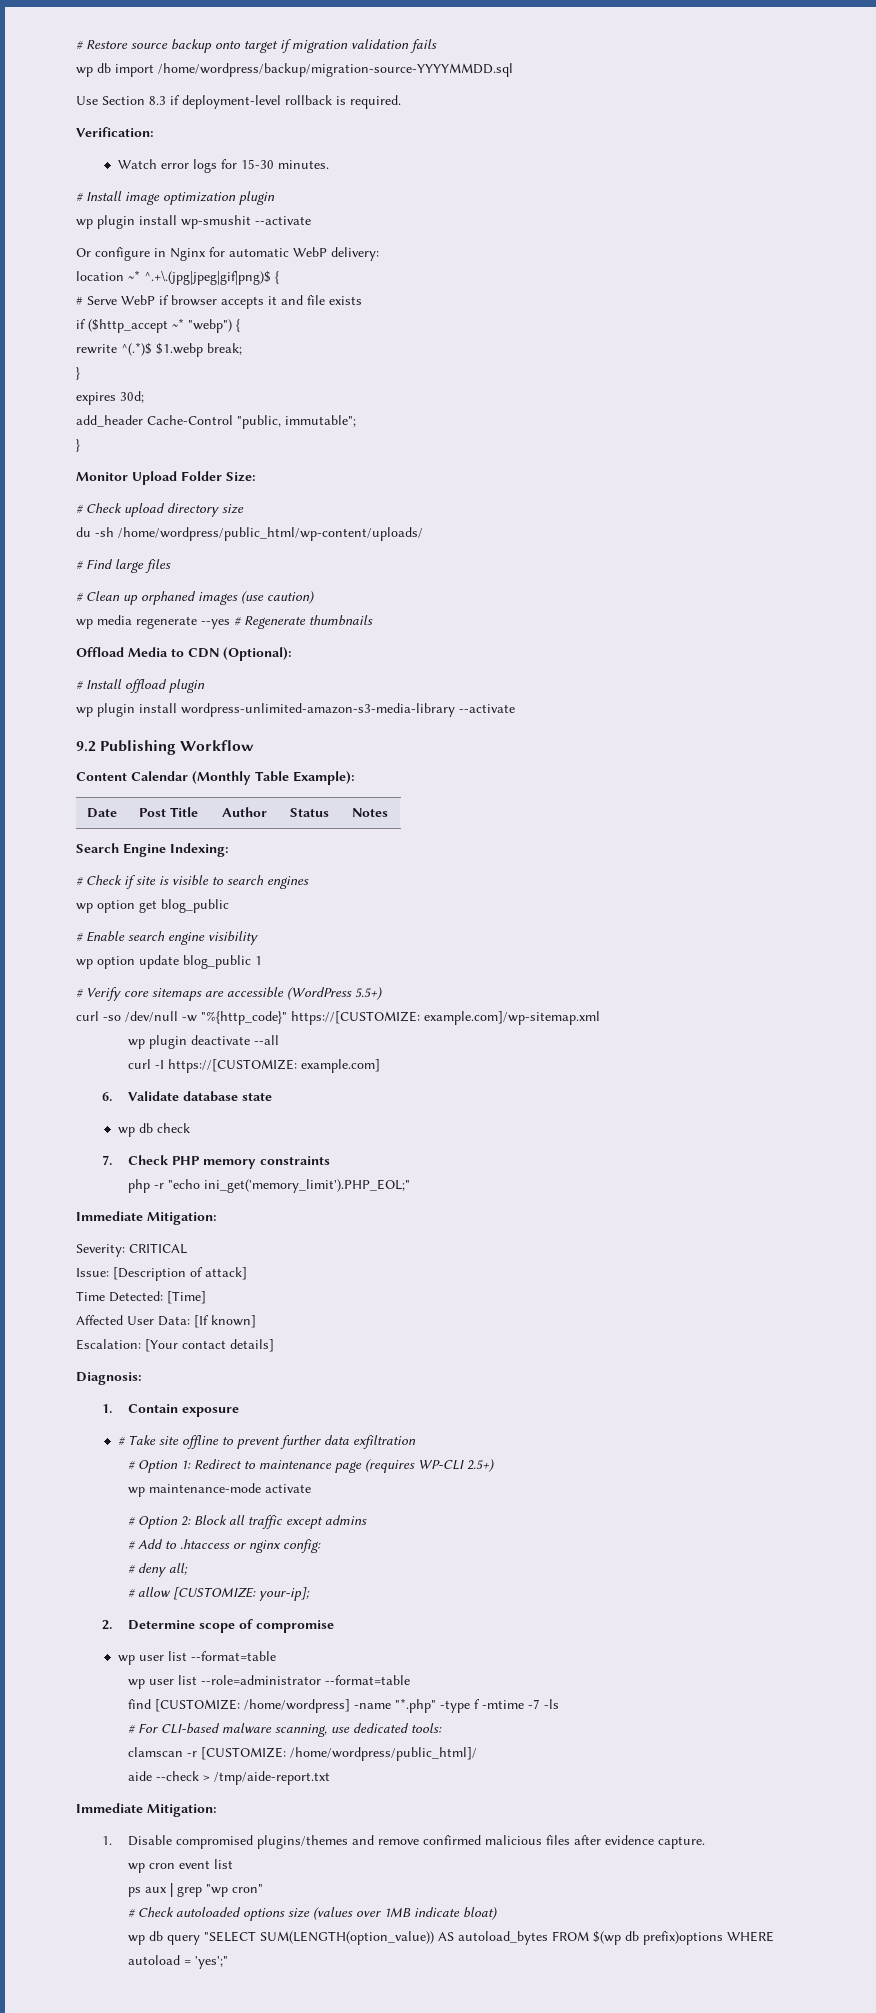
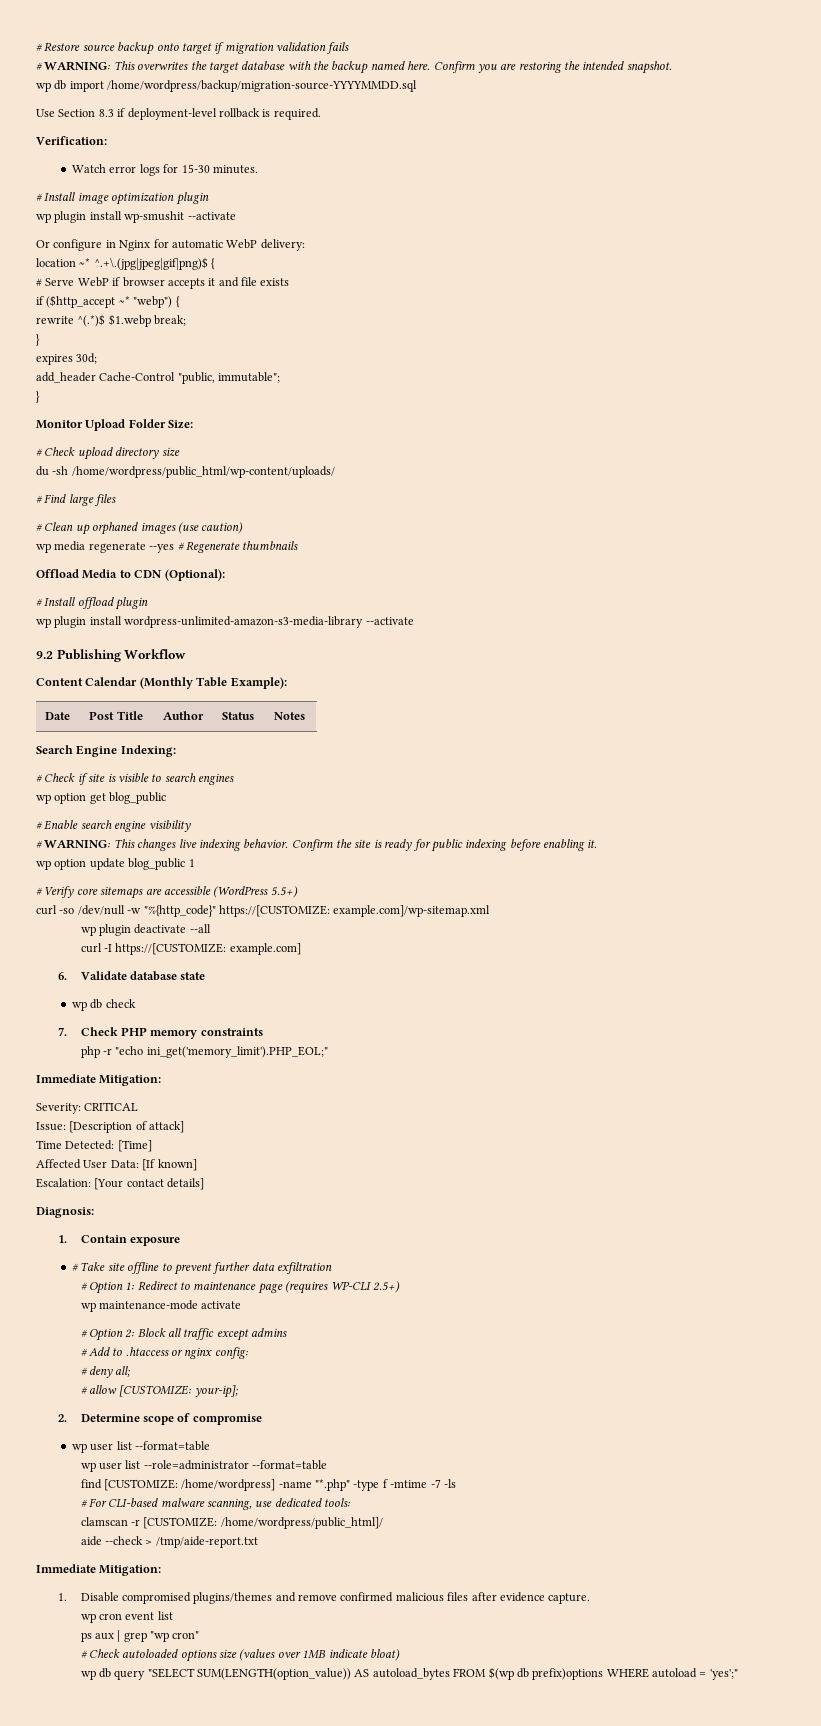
+ # WARNING: This overwrites the target database with the backup named here. Confirm you are restoring the intended snapshot.
+ # WARNING: This changes live indexing behavior. Confirm the site is ready for public indexing before enabling it.

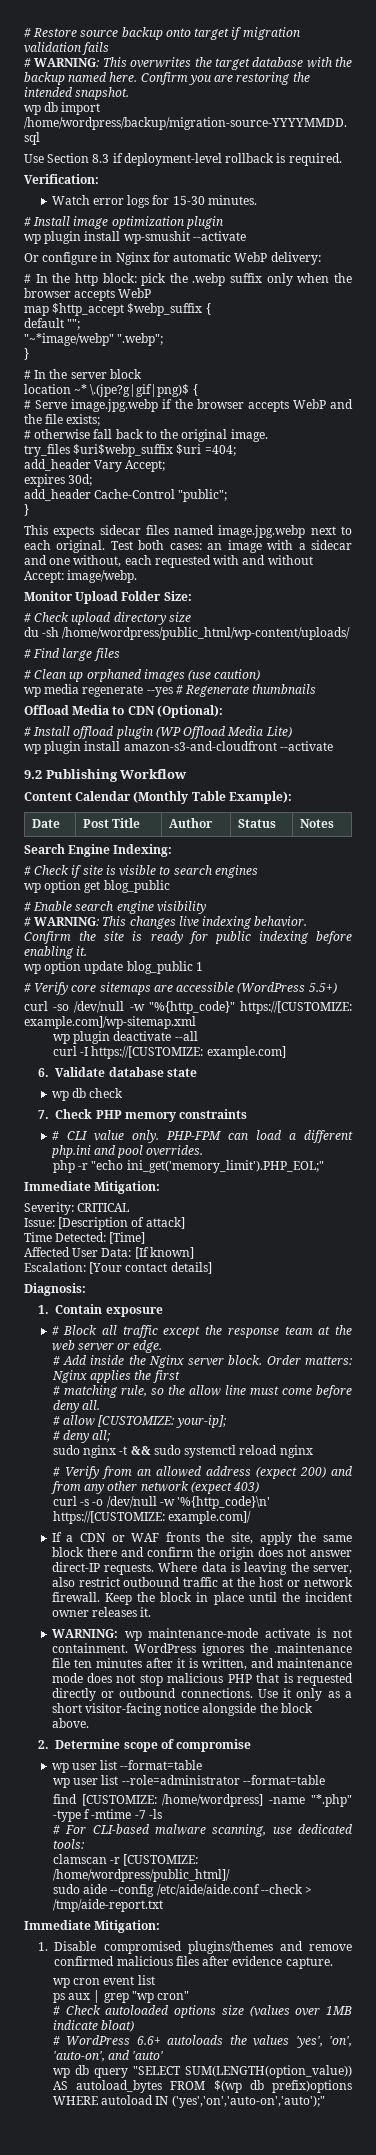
+ # In the http block: pick the .webp suffix only when the browser accepts WebP
+ map $http_accept $webp_suffix {
+ default "";
+ "~*image/webp" ".webp";
+ }
+ # In the server block
- location ~* ^.+\.(jpg|jpeg|gif|png)$ {
+ location ~* \.(jpe?g|gif|png)$ {
- # Serve WebP if browser accepts it and file exists
- if ($http_accept ~* "webp") {
- rewrite ^(.*)$ $1.webp break;
- }
+ # Serve image.jpg.webp if the browser accepts WebP and the file exists;
+ # otherwise fall back to the original image.
+ try_files $uri$webp_suffix $uri =404;
+ add_header Vary Accept;
- add_header Cache-Control "public, immutable";
+ add_header Cache-Control "public";
  }
+ This expects sidecar files named image.jpg.webp next to each original. Test both cases: an image with a sidecar and one without, each requested with and without Accept: image/webp.
- # Install offload plugin
- wp plugin install wordpress-unlimited-amazon-s3-media-library --activate
+ # Install offload plugin (WP Offload Media Lite)
+ wp plugin install amazon-s3-and-cloudfront --activate
+ # CLI value only. PHP-FPM can load a different php.ini and pool overrides.
- # Take site offline to prevent further data exfiltration
- # Option 1: Redirect to maintenance page (requires WP-CLI 2.5+)
- wp maintenance-mode activate
- # Option 2: Block all traffic except admins
- # Add to .htaccess or nginx config:
+ # Block all traffic except the response team at the web server or edge.
+ # Add inside the Nginx server block. Order matters: Nginx applies the first
+ # matching rule, so the allow line must come before deny all.
+ # allow [CUSTOMIZE: your-ip];
  # deny all;
- # allow [CUSTOMIZE: your-ip];
+ sudo nginx -t && sudo systemctl reload nginx
+ # Verify from an allowed address (expect 200) and from any other network (expect 403)
+ curl -s -o /dev/null -w '%{http_code}\n' https://[CUSTOMIZE: example.com]/
+ If a CDN or WAF fronts the site, apply the same block there and confirm the origin does not answer direct-IP requests. Where data is leaving the server, also restrict outbound traffic at the host or network firewall. Keep the block in place until the incident owner releases it.
+ WARNING: wp maintenance-mode activate is not containment. WordPress ignores the .maintenance file ten minutes after it is written, and maintenance mode does not stop malicious PHP that is requested directly or outbound connections. Use it only as a short visitor-facing notice alongside the block above.
- aide --check > /tmp/aide-report.txt
+ sudo aide --config /etc/aide/aide.conf --check > /tmp/aide-report.txt
+ # WordPress 6.6+ autoloads the values 'yes', 'on', 'auto-on', and 'auto'
- wp db query "SELECT SUM(LENGTH(option_value)) AS autoload_bytes FROM $(wp db prefix)options WHERE autoload = 'yes';"
+ wp db query "SELECT SUM(LENGTH(option_value)) AS autoload_bytes FROM $(wp db prefix)options WHERE autoload IN ('yes','on','auto-on','auto');"

